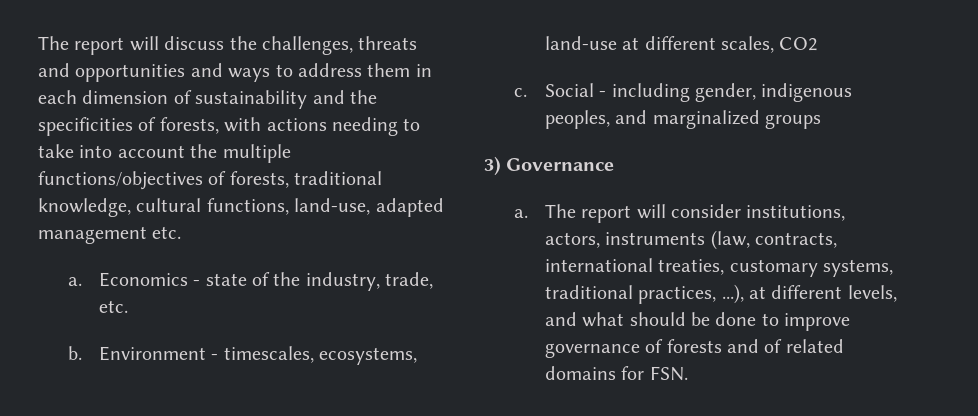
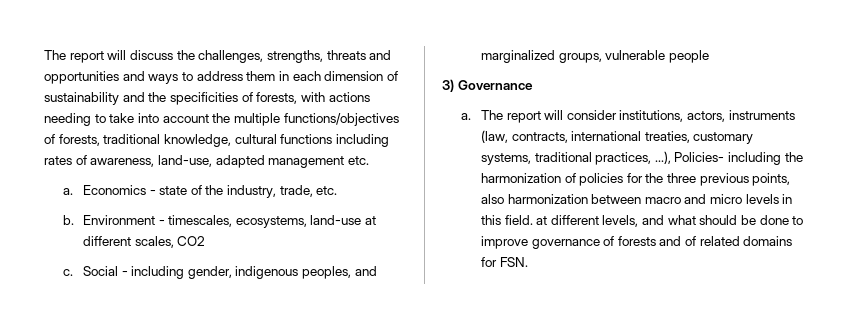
- The report will discuss the challenges, threats and opportunities and ways to address them in each dimension of sustainability and the specificities of forests, with actions needing to take into account the multiple functions/objectives of forests, traditional knowledge, cultural functions, land-use, adapted management etc.
+ The report will discuss the challenges, strengths, threats and opportunities and ways to address them in each dimension of sustainability and the specificities of forests, with actions needing to take into account the multiple functions/objectives of forests, traditional knowledge, cultural functions including rates of awareness, land-use, adapted management etc.
- Social - including gender, indigenous peoples, and marginalized groups
+ Social - including gender, indigenous peoples, and marginalized groups, vulnerable people
- The report will consider institutions, actors, instruments (law, contracts, international treaties, customary systems, traditional practices, ...), at different levels, and what should be done to improve governance of forests and of related domains for FSN.
+ The report will consider institutions, actors, instruments (law, contracts, international treaties, customary systems, traditional practices, ...), Policies- including the harmonization of policies for the three previous points, also harmonization between macro and micro levels in this field. at different levels, and what should be done to improve governance of forests and of related domains for FSN.

